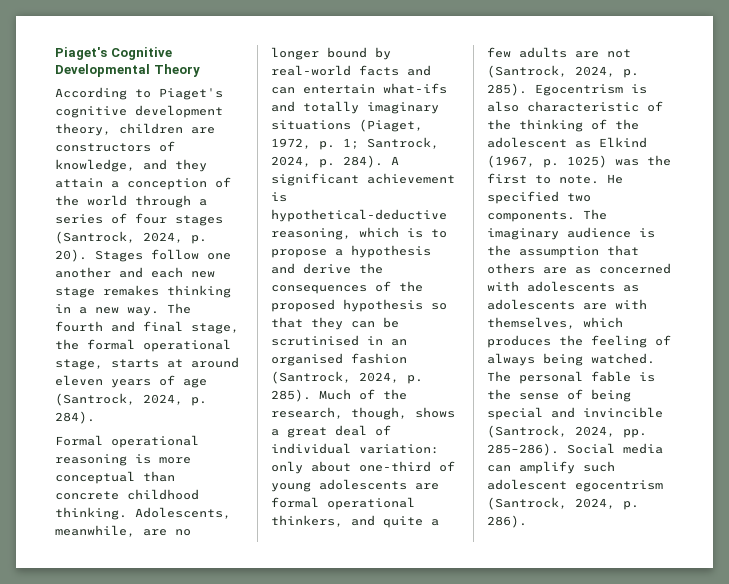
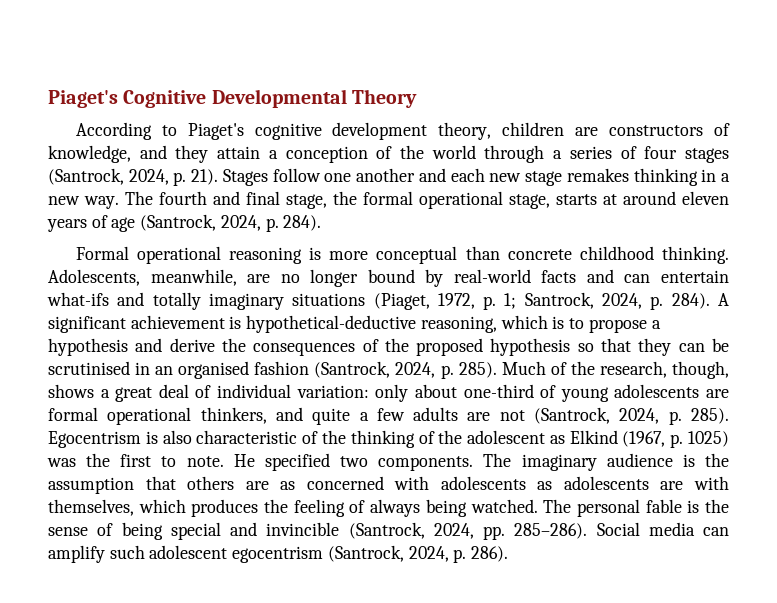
- According to Piaget's cognitive development theory, children are constructors of knowledge, and they attain a conception of the world through a series of four stages (Santrock, 2024, p. 20).
+ According to Piaget's cognitive development theory, children are constructors of knowledge, and they attain a conception of the world through a series of four stages (Santrock, 2024, p. 21).

